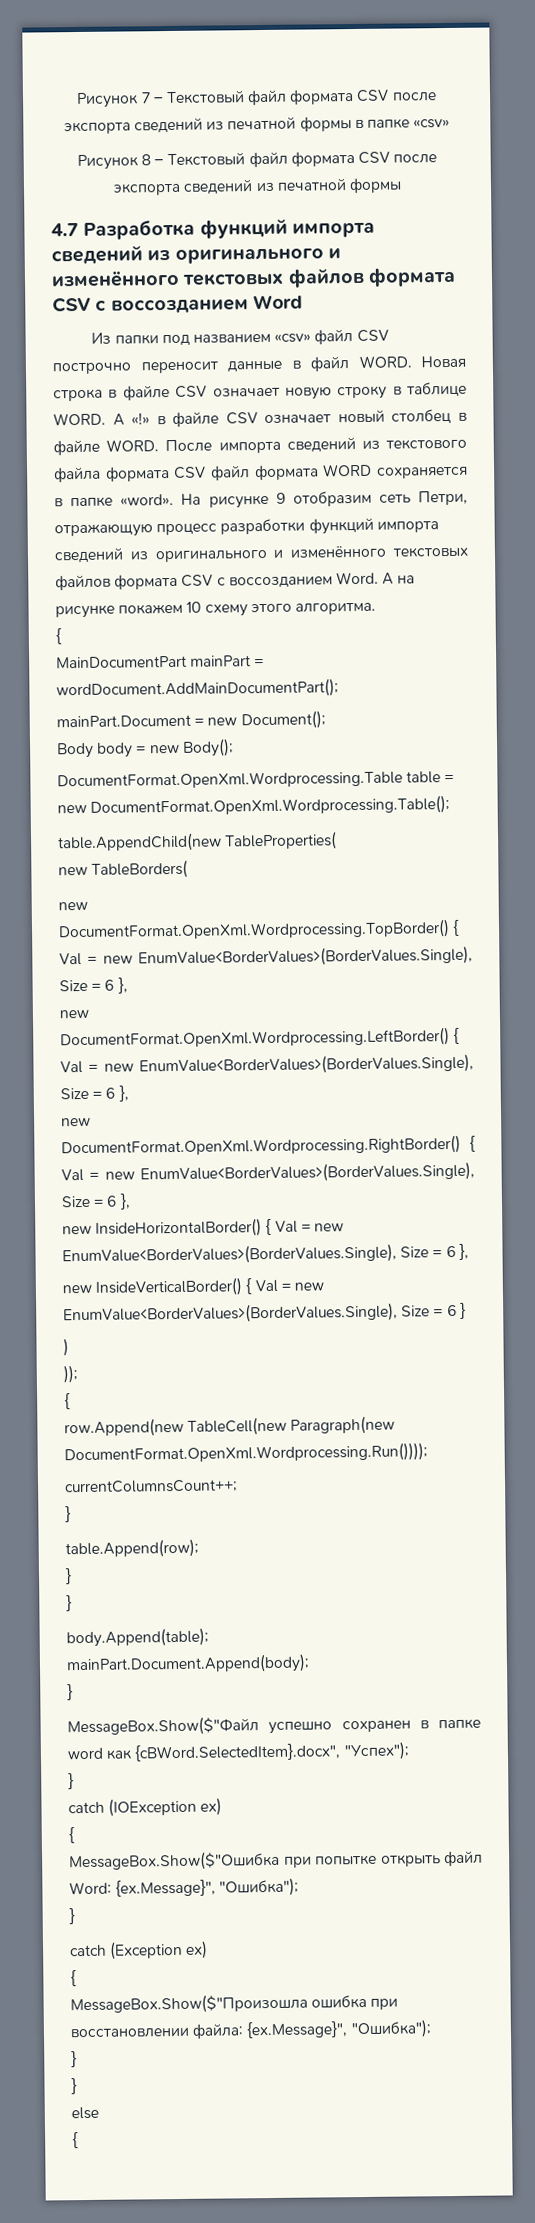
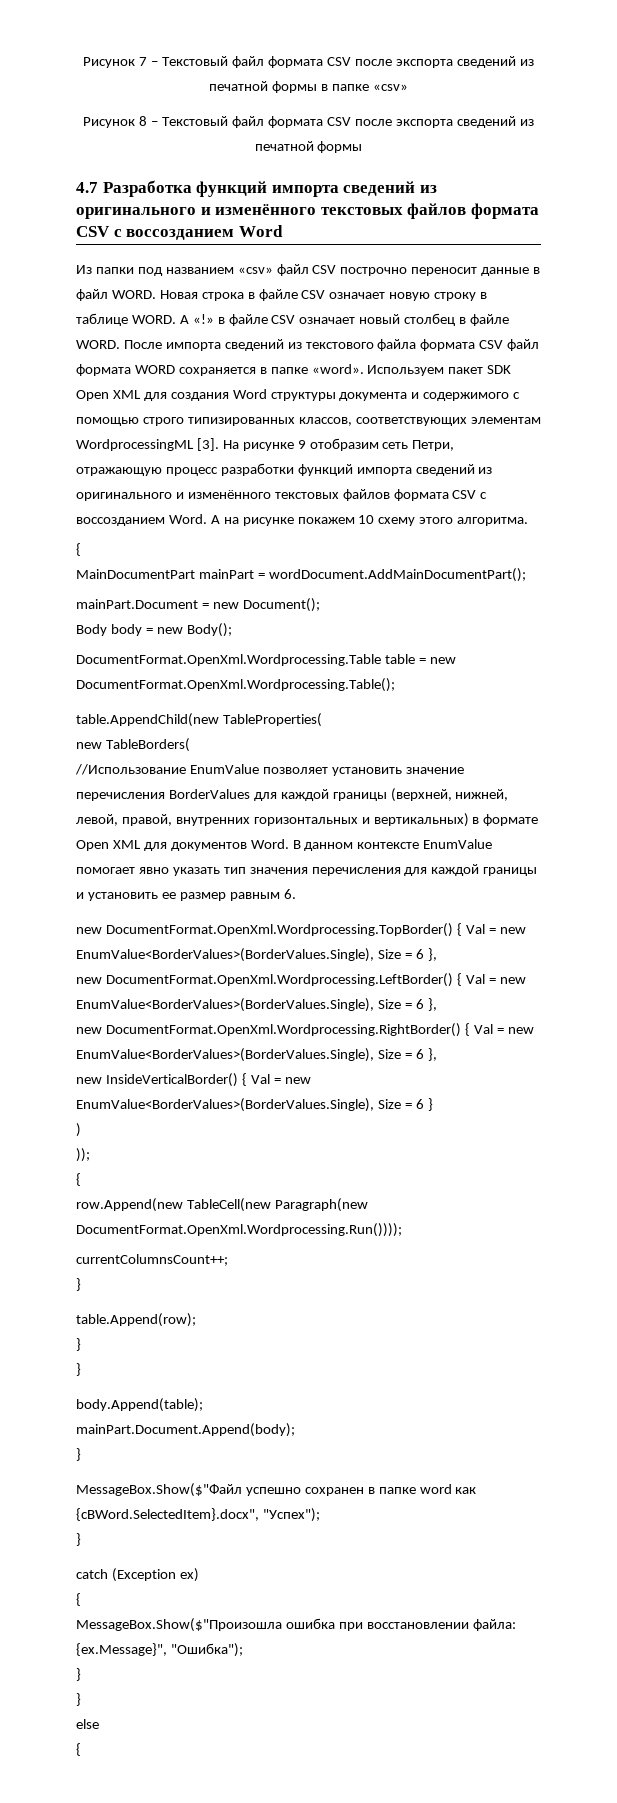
+ Используем пакет SDK Open XML для создания Word структуры документа и содержимого с помощью строго типизированных классов, соответствующих элементам WordprocessingML [3].
+ //Использование EnumValue позволяет установить значение перечисления BorderValues для каждой границы (верхней, нижней, левой, правой, внутренних горизонтальных и вертикальных) в формате Open XML для документов Word. В данном контексте EnumValue помогает явно указать тип значения перечисления для каждой границы и установить ее размер равным 6.
- new InsideHorizontalBorder() { Val = new EnumValue<BorderValues>(BorderValues.Single), Size = 6 },
- catch (IOException ex)
- {
- MessageBox.Show($"Ошибка при попытке открыть файл Word: {ex.Message}", "Ошибка");
- }

